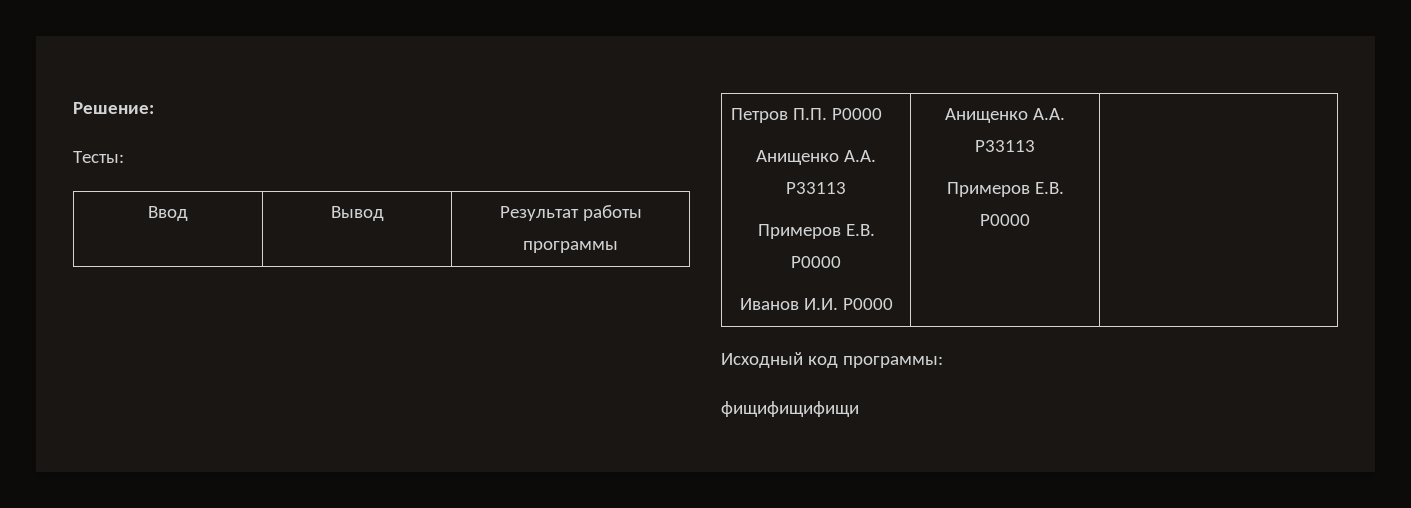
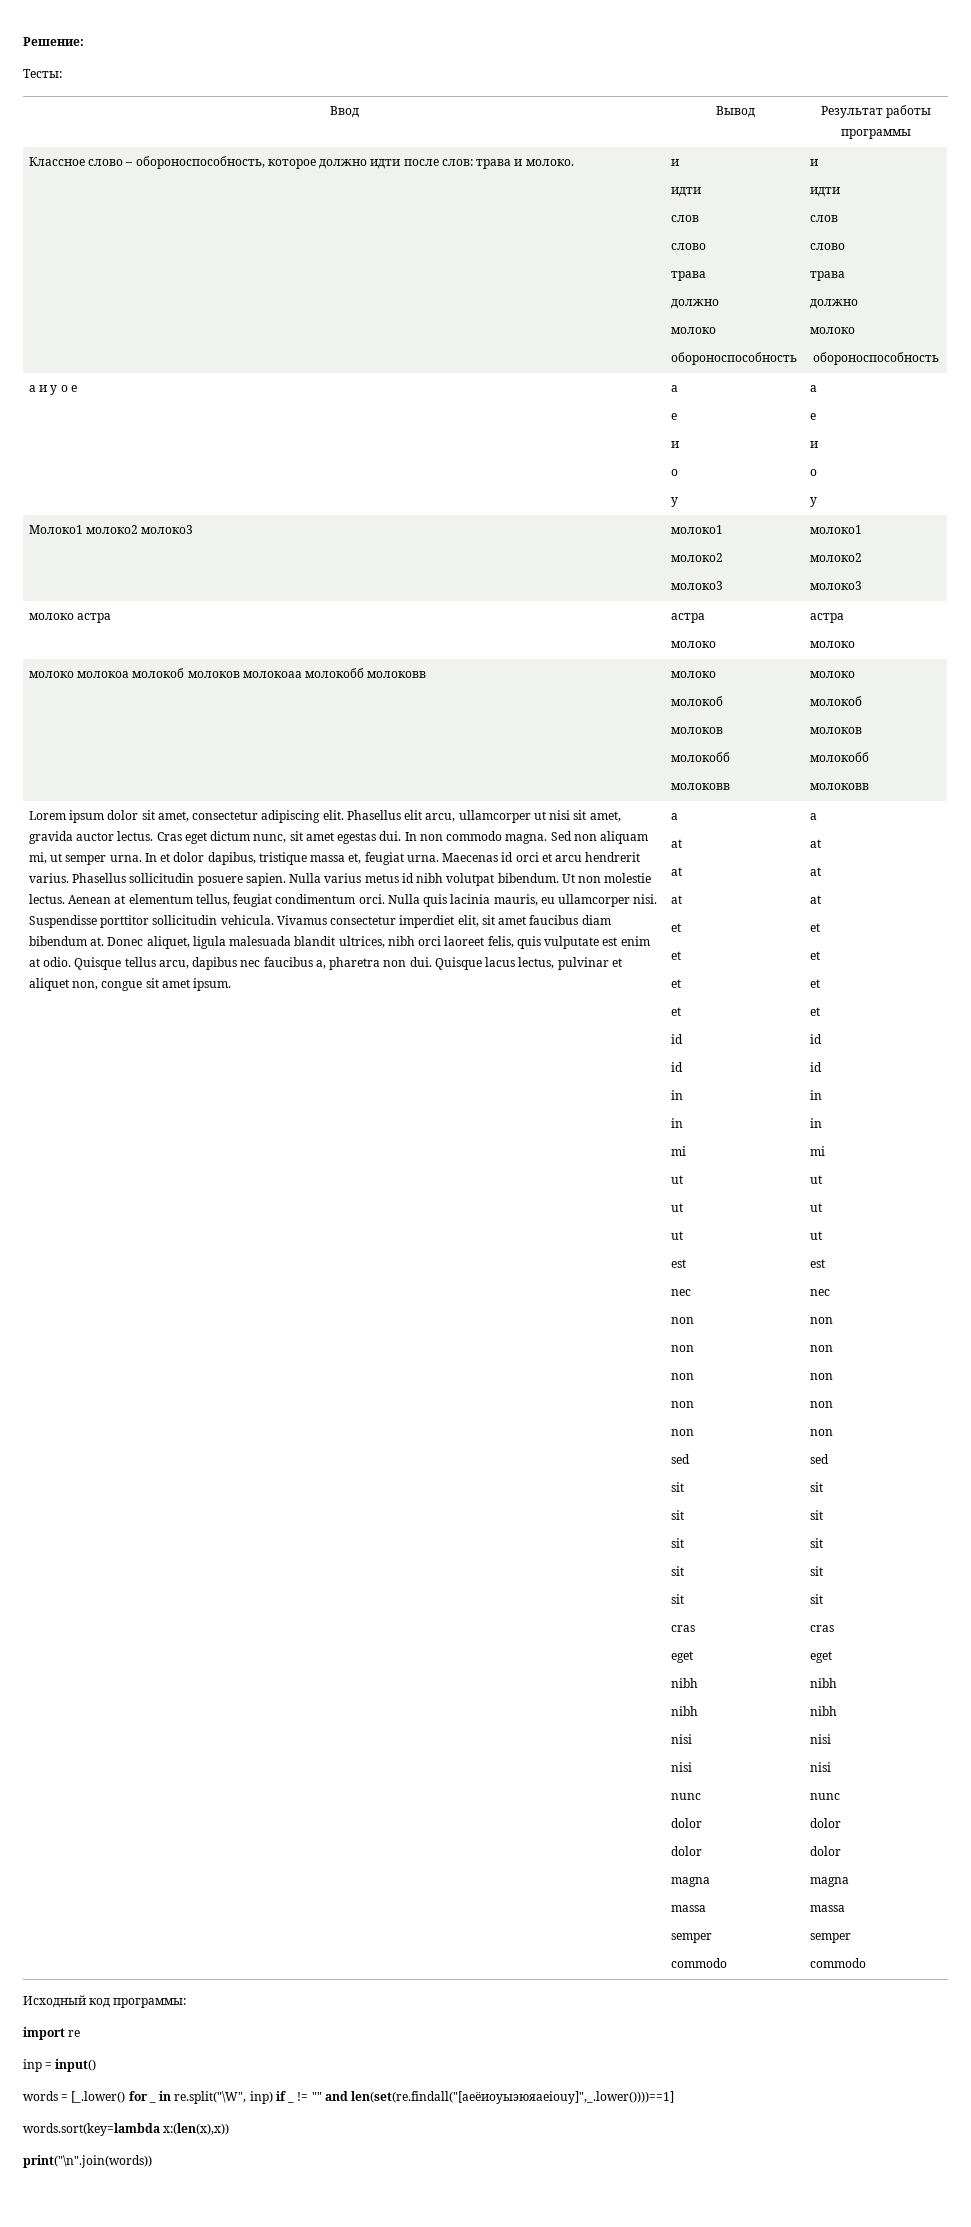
- Петров П.П. P0000
- Анищенко А.А. P33113
- Примеров Е.В. P0000
- Иванов И.И. P0000 | Анищенко А.А. P33113
- Примеров Е.В. P0000 |
+ Классное слово – обороноспособность, которое должно идти после слов: трава и молоко. | и
+ идти
+ слов
+ слово
+ трава
+ должно
+ молоко
+ обороноспособность | и
+ идти
+ слов
+ слово
+ трава
+ должно
+ молоко
+ обороноспособность
+ а и у о е | а
+ е
+ и
+ о
+ у | а
+ е
+ и
+ о
+ у
+ Молоко1 молоко2 молоко3 | молоко1
+ молоко2
+ молоко3 | молоко1
+ молоко2
+ молоко3
+ молоко астра | астра
+ молоко | астра
+ молоко
+ молоко молокоа молокоб молоков молокоаа молокобб молоковв | молоко
+ молокоб
+ молоков
+ молокобб
+ молоковв | молоко
+ молокоб
+ молоков
+ молокобб
+ молоковв
+ Lorem ipsum dolor sit amet, consectetur adipiscing elit. Phasellus elit arcu, ullamcorper ut nisi sit amet, gravida auctor lectus. Cras eget dictum nunc, sit amet egestas dui. In non commodo magna. Sed non aliquam mi, ut semper urna. In et dolor dapibus, tristique massa et, feugiat urna. Maecenas id orci et arcu hendrerit varius. Phasellus sollicitudin posuere sapien. Nulla varius metus id nibh volutpat bibendum. Ut non molestie lectus. Aenean at elementum tellus, feugiat condimentum orci. Nulla quis lacinia mauris, eu ullamcorper nisi. Suspendisse porttitor sollicitudin vehicula. Vivamus consectetur imperdiet elit, sit amet faucibus diam bibendum at. Donec aliquet, ligula malesuada blandit ultrices, nibh orci laoreet felis, quis vulputate est enim at odio. Quisque tellus arcu, dapibus nec faucibus a, pharetra non dui. Quisque lacus lectus, pulvinar et aliquet non, congue sit amet ipsum. | a
+ at
+ at
+ at
+ et
+ et
+ et
+ et
+ id
+ id
+ in
+ in
+ mi
+ ut
+ ut
+ ut
+ est
+ nec
+ non
+ non
+ non
+ non
+ non
+ sed
+ sit
+ sit
+ sit
+ sit
+ sit
+ cras
+ eget
+ nibh
+ nibh
+ nisi
+ nisi
+ nunc
+ dolor
+ dolor
+ magna
+ massa
+ semper
+ commodo | a
+ at
+ at
+ at
+ et
+ et
+ et
+ et
+ id
+ id
+ in
+ in
+ mi
+ ut
+ ut
+ ut
+ est
+ nec
+ non
+ non
+ non
+ non
+ non
+ sed
+ sit
+ sit
+ sit
+ sit
+ sit
+ cras
+ eget
+ nibh
+ nibh
+ nisi
+ nisi
+ nunc
+ dolor
+ dolor
+ magna
+ massa
+ semper
+ commodo
  Исходный код программы:
- фищифищифищи
+ import re
+ inp = input()
+ words = [_.lower() for _ in re.split("\W", inp) if _ != "" and len(set(re.findall("[аеёиоуыэюяaeiouy]",_.lower())))==1]
+ words.sort(key=lambda x:(len(x),x))
+ print("\n".join(words))

